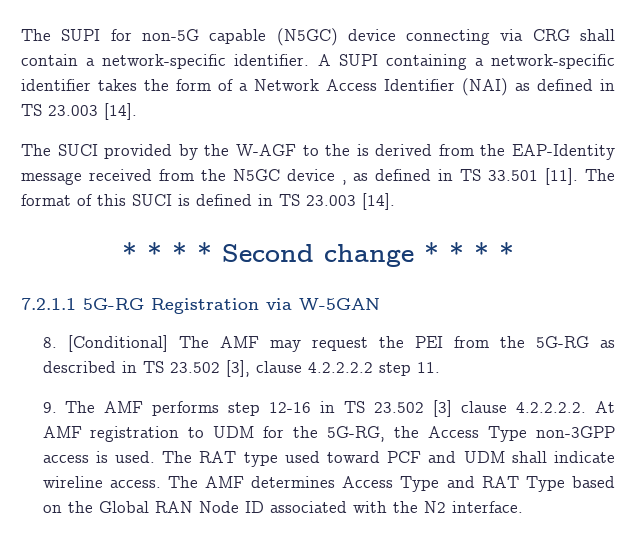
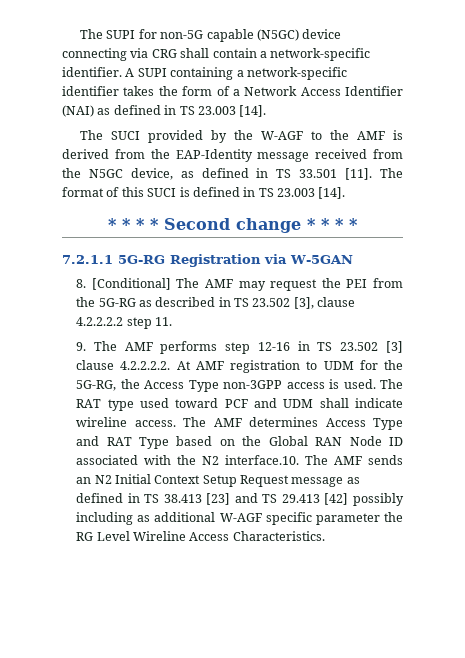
- The SUCI provided by the W-AGF to the is derived from the EAP-Identity message received from the N5GC device , as defined in TS 33.501 [11].
+ The SUCI provided by the W-AGF to the AMF is derived from the EAP-Identity message received from the N5GC device, as defined in TS 33.501 [11].
- The AMF determines Access Type and RAT Type based on the Global RAN Node ID associated with the N2 interface.
+ The AMF determines Access Type and RAT Type based on the Global RAN Node ID associated with the N2 interface.10. The AMF sends an N2 Initial Context Setup Request message as defined in TS 38.413 [23] and TS 29.413 [42] possibly including as additional W-AGF specific parameter the RG Level Wireline Access Characteristics.

